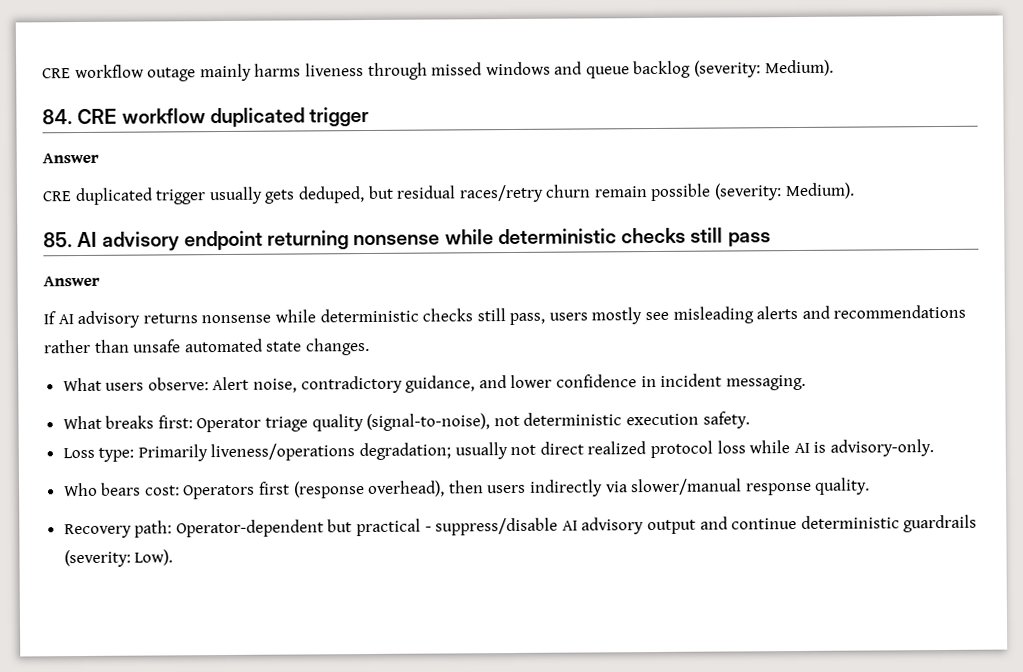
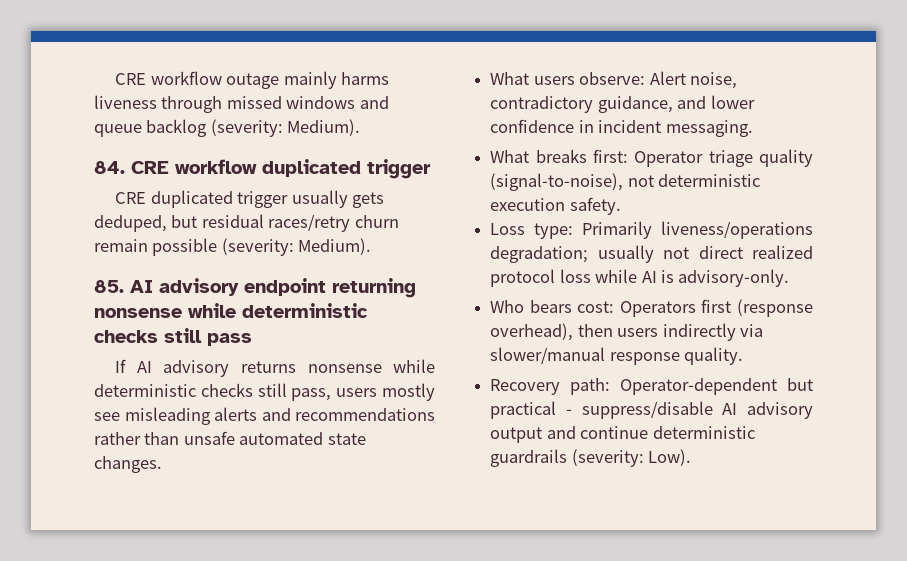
  84. CRE workflow duplicated trigger
- Answer
  85. AI advisory endpoint returning nonsense while deterministic checks still pass
- Answer

